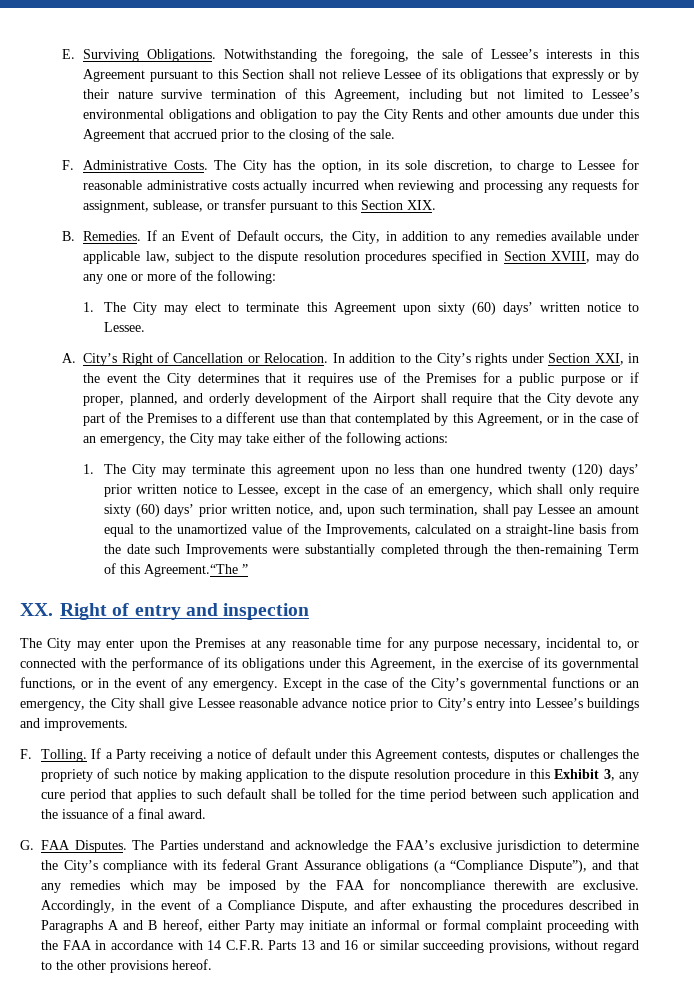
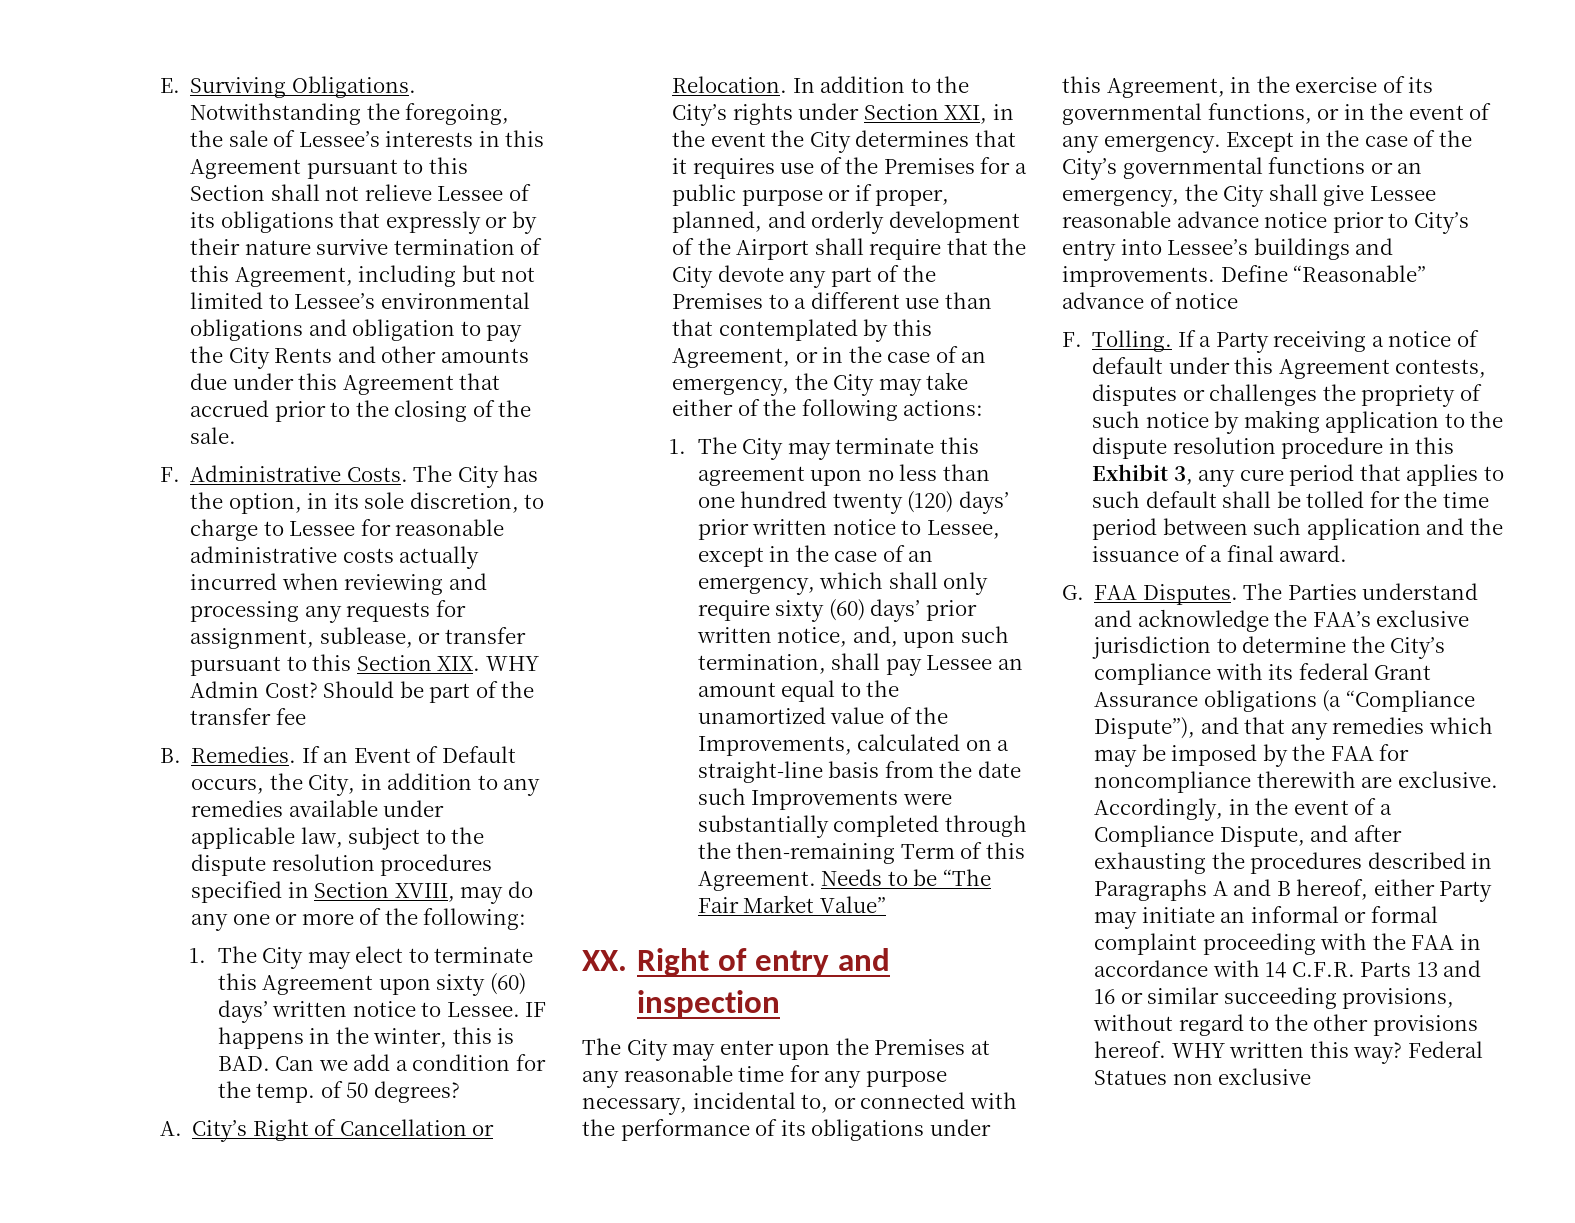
- The City has the option, in its sole discretion, to charge to Lessee for reasonable administrative costs actually incurred when reviewing and processing any requests for assignment, sublease, or transfer pursuant to this Section XIX.
+ The City has the option, in its sole discretion, to charge to Lessee for reasonable administrative costs actually incurred when reviewing and processing any requests for assignment, sublease, or transfer pursuant to this Section XIX. WHY Admin Cost? Should be part of the transfer fee
+ IF happens in the winter, this is BAD. Can we add a condition for the temp. of 50 degrees?
- 1. The City may terminate this agreement upon no less than one hundred twenty (120) days’ prior written notice to Lessee, except in the case of an emergency, which shall only require sixty (60) days’ prior written notice, and, upon such termination, shall pay Lessee an amount equal to the unamortized value of the Improvements, calculated on a straight-line basis from the date such Improvements were substantially completed through the then-remaining Term of this Agreement.“The ”
+ 1. The City may terminate this agreement upon no less than one hundred twenty (120) days’ prior written notice to Lessee, except in the case of an emergency, which shall only require sixty (60) days’ prior written notice, and, upon such termination, shall pay Lessee an amount equal to the unamortized value of the Improvements, calculated on a straight-line basis from the date such Improvements were substantially completed through the then-remaining Term of this Agreement. Needs to be “The Fair Market Value”
+ Define “Reasonable” advance of notice
+ WHY written this way? Federal Statues non exclusive

